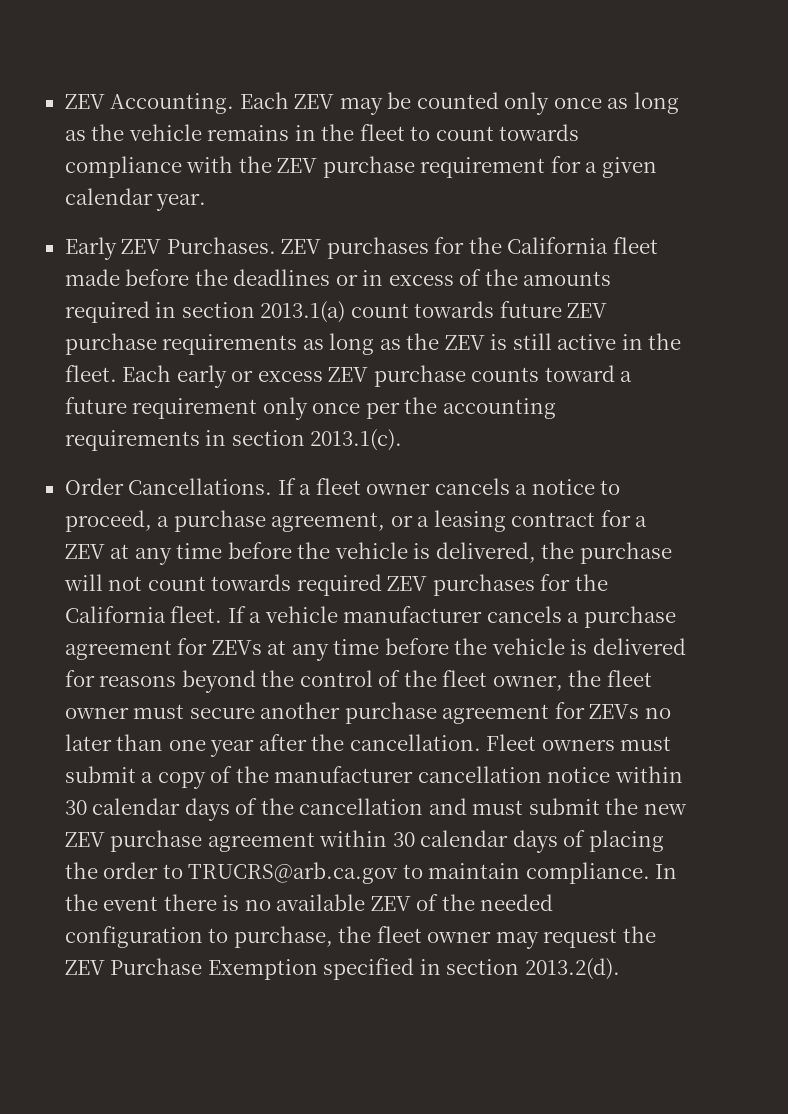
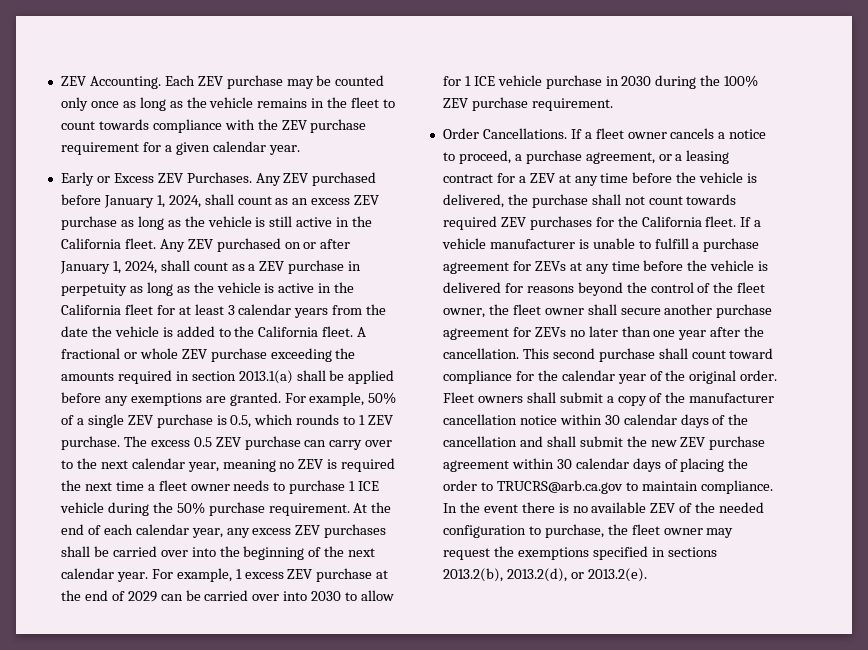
- Each ZEV may be counted only once as long as the vehicle remains in the fleet to count towards compliance with the ZEV purchase requirement for a given calendar year.
+ Each ZEV purchase may be counted only once as long as the vehicle remains in the fleet to count towards compliance with the ZEV purchase requirement for a given calendar year.
- Early ZEV Purchases. ZEV purchases for the California fleet made before the deadlines or in excess of the amounts required in section 2013.1(a) count towards future ZEV purchase requirements as long as the ZEV is still active in the fleet. Each early or excess ZEV purchase counts toward a future requirement only once per the accounting requirements in section 2013.1(c).
+ Early or Excess ZEV Purchases. Any ZEV purchased before January 1, 2024, shall count as an excess ZEV purchase as long as the vehicle is still active in the California fleet. Any ZEV purchased on or after January 1, 2024, shall count as a ZEV purchase in perpetuity as long as the vehicle is active in the California fleet for at least 3 calendar years from the date the vehicle is added to the California fleet. A fractional or whole ZEV purchase exceeding the amounts required in section 2013.1(a) shall be applied before any exemptions are granted. For example, 50% of a single ZEV purchase is 0.5, which rounds to 1 ZEV purchase. The excess 0.5 ZEV purchase can carry over to the next calendar year, meaning no ZEV is required the next time a fleet owner needs to purchase 1 ICE vehicle during the 50% purchase requirement. At the end of each calendar year, any excess ZEV purchases shall be carried over into the beginning of the next calendar year. For example, 1 excess ZEV purchase at the end of 2029 can be carried over into 2030 to allow for 1 ICE vehicle purchase in 2030 during the 100% ZEV purchase requirement.
- If a fleet owner cancels a notice to proceed, a purchase agreement, or a leasing contract for a ZEV at any time before the vehicle is delivered, the purchase will not count towards required ZEV purchases for the California fleet.
+ If a fleet owner cancels a notice to proceed, a purchase agreement, or a leasing contract for a ZEV at any time before the vehicle is delivered, the purchase shall not count towards required ZEV purchases for the California fleet.
- If a vehicle manufacturer cancels a purchase agreement for ZEVs at any time before the vehicle is delivered for reasons beyond the control of the fleet owner, the fleet owner must secure another purchase agreement for ZEVs no later than one year after the cancellation.
+ If a vehicle manufacturer is unable to fulfill a purchase agreement for ZEVs at any time before the vehicle is delivered for reasons beyond the control of the fleet owner, the fleet owner shall secure another purchase agreement for ZEVs no later than one year after the cancellation.
+ This second purchase shall count toward compliance for the calendar year of the original order.
- Fleet owners must submit a copy of the manufacturer cancellation notice within 30 calendar days of the cancellation and must submit the new ZEV purchase agreement within 30 calendar days of placing the order to TRUCRS@arb.ca.gov to maintain compliance.
+ Fleet owners shall submit a copy of the manufacturer cancellation notice within 30 calendar days of the cancellation and shall submit the new ZEV purchase agreement within 30 calendar days of placing the order to TRUCRS@arb.ca.gov to maintain compliance.
- In the event there is no available ZEV of the needed configuration to purchase, the fleet owner may request the ZEV Purchase Exemption specified in section 2013.2(d).
+ In the event there is no available ZEV of the needed configuration to purchase, the fleet owner may request the exemptions specified in sections 2013.2(b), 2013.2(d), or 2013.2(e).

